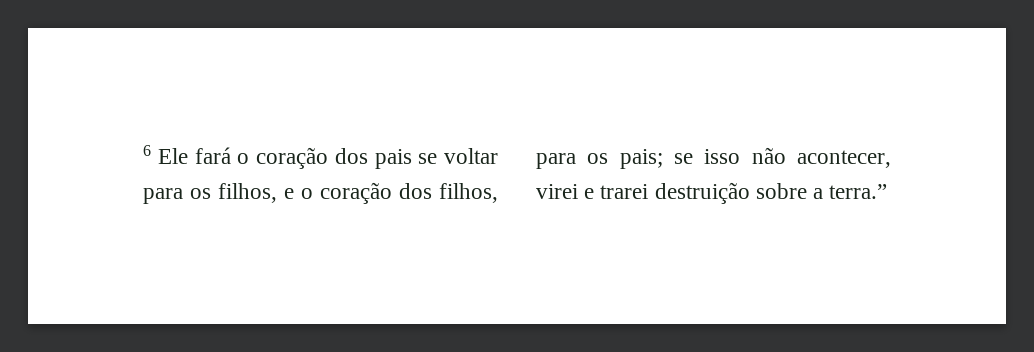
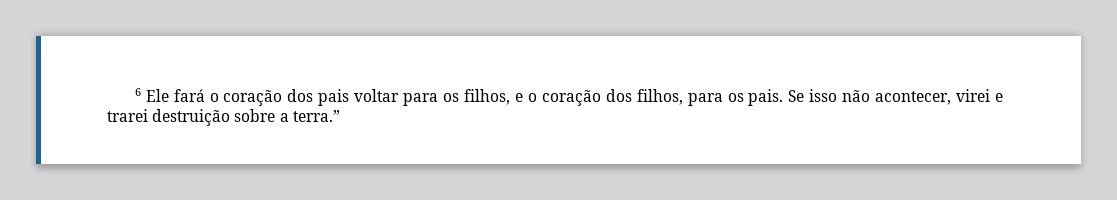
- 6 Ele fará o coração dos pais se voltar para os filhos, e o coração dos filhos, para os pais; se isso não acontecer, virei e trarei destruição sobre a terra.”
+ 6 Ele fará o coração dos pais voltar para os filhos, e o coração dos filhos, para os pais. Se isso não acontecer, virei e trarei destruição sobre a terra.”

